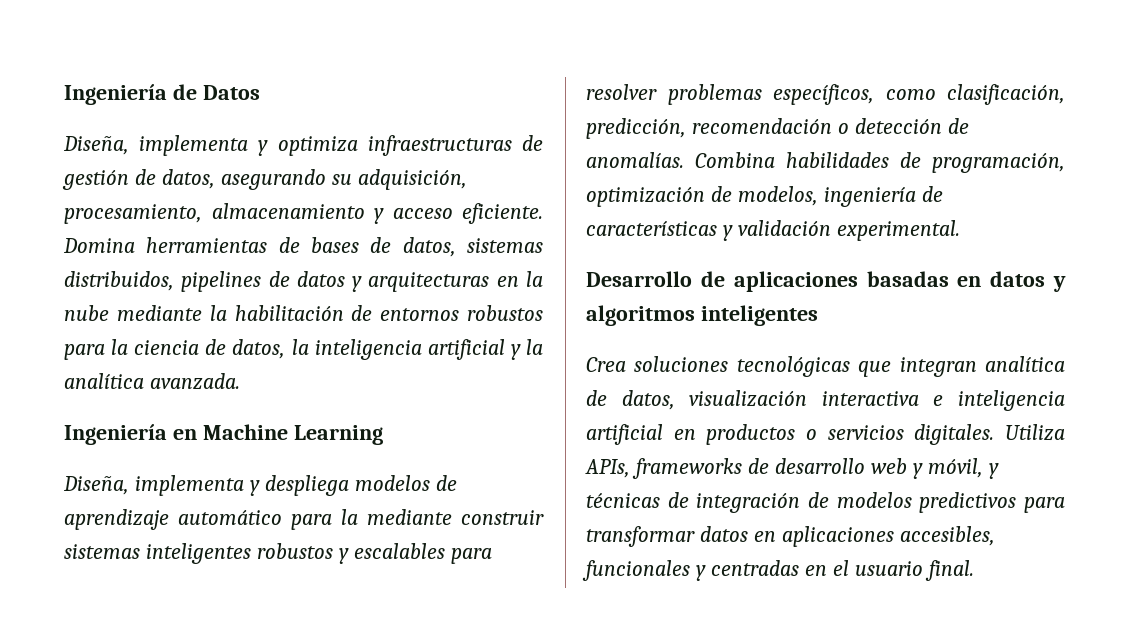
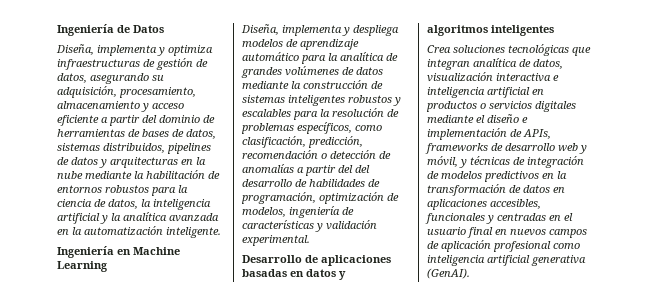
- Diseña, implementa y optimiza infraestructuras de gestión de datos, asegurando su adquisición, procesamiento, almacenamiento y acceso eficiente. Domina herramientas de bases de datos, sistemas distribuidos, pipelines de datos y arquitecturas en la nube mediante la habilitación de entornos robustos para la ciencia de datos, la inteligencia artificial y la analítica avanzada.
+ Diseña, implementa y optimiza infraestructuras de gestión de datos, asegurando su adquisición, procesamiento, almacenamiento y acceso eficiente a partir del dominio de herramientas de bases de datos, sistemas distribuidos, pipelines de datos y arquitecturas en la nube mediante la habilitación de entornos robustos para la ciencia de datos, la inteligencia artificial y la analítica avanzada en la automatización inteligente.
- Diseña, implementa y despliega modelos de aprendizaje automático para la mediante construir sistemas inteligentes robustos y escalables para resolver problemas específicos, como clasificación, predicción, recomendación o detección de anomalías. Combina habilidades de programación, optimización de modelos, ingeniería de características y validación experimental.
+ Diseña, implementa y despliega modelos de aprendizaje automático para la analítica de grandes volúmenes de datos mediante la construcción de sistemas inteligentes robustos y escalables para la resolución de problemas específicos, como clasificación, predicción, recomendación o detección de anomalías a partir del del desarrollo de habilidades de programación, optimización de modelos, ingeniería de características y validación experimental.
- Crea soluciones tecnológicas que integran analítica de datos, visualización interactiva e inteligencia artificial en productos o servicios digitales. Utiliza APIs, frameworks de desarrollo web y móvil, y técnicas de integración de modelos predictivos para transformar datos en aplicaciones accesibles, funcionales y centradas en el usuario final.
+ Crea soluciones tecnológicas que integran analítica de datos, visualización interactiva e inteligencia artificial en productos o servicios digitales mediante el diseño e implementación de APIs, frameworks de desarrollo web y móvil, y técnicas de integración de modelos predictivos en la transformación de datos en aplicaciones accesibles, funcionales y centradas en el usuario final en nuevos campos de aplicación profesional como inteligencia artificial generativa (GenAI).

